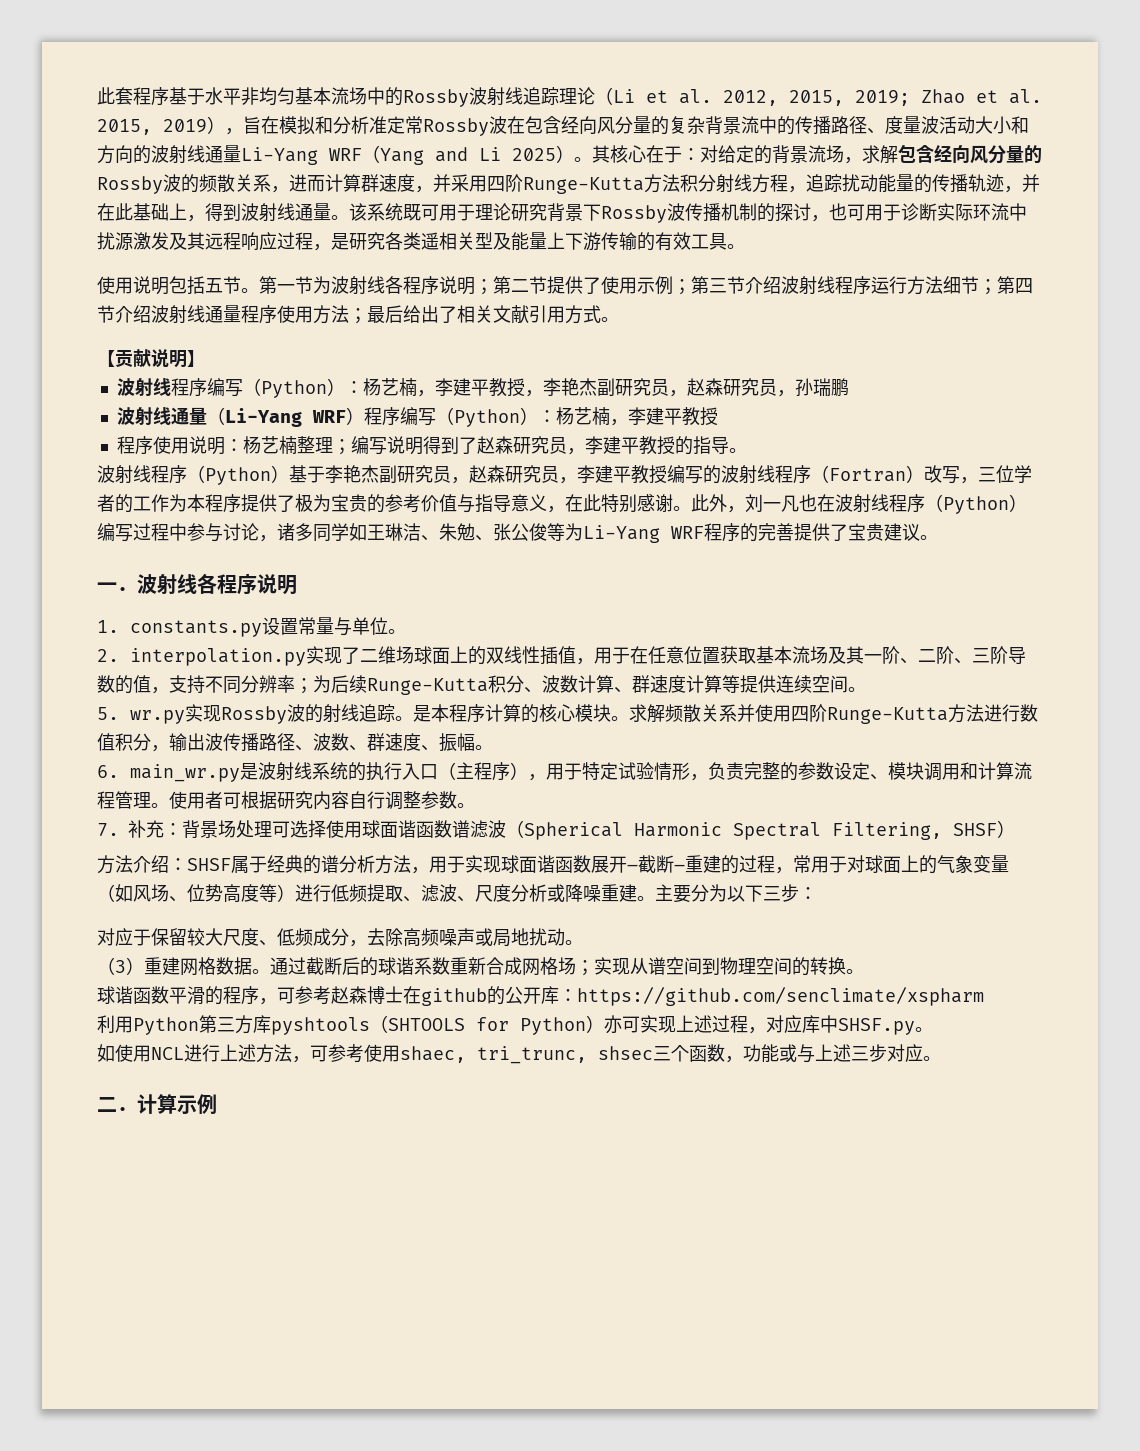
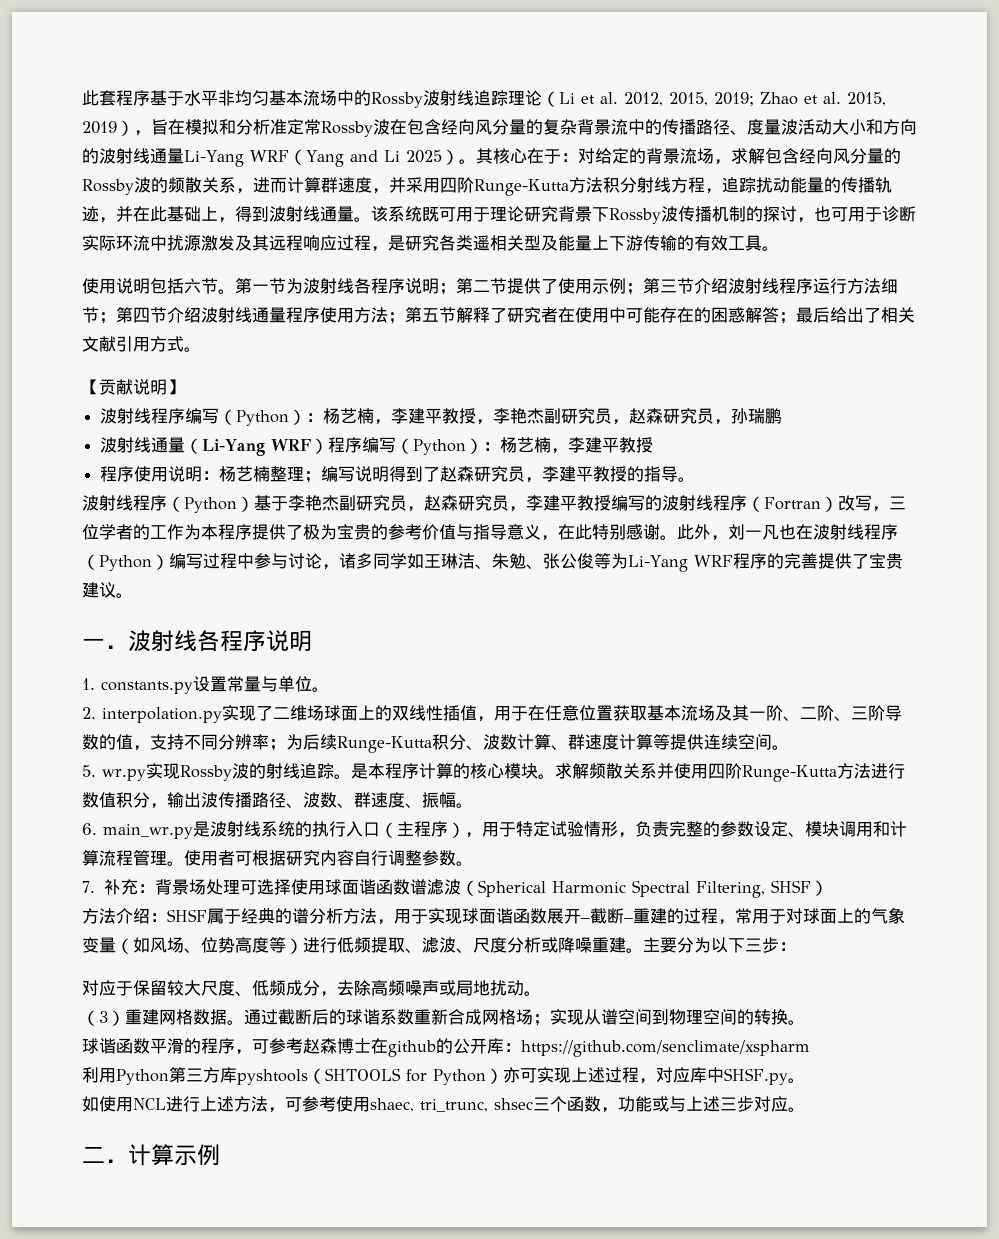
- 使用说明包括五节。
+ 使用说明包括六节。
- 第一节为波射线各程序说明；第二节提供了使用示例；第三节介绍波射线程序运行方法细节；第四节介绍波射线通量程序使用方法；最后给出了相关文献引用方式。
+ 第一节为波射线各程序说明；第二节提供了使用示例；第三节介绍波射线程序运行方法细节；第四节介绍波射线通量程序使用方法；第五节解释了研究者在使用中可能存在的困惑解答；最后给出了相关文献引用方式。

